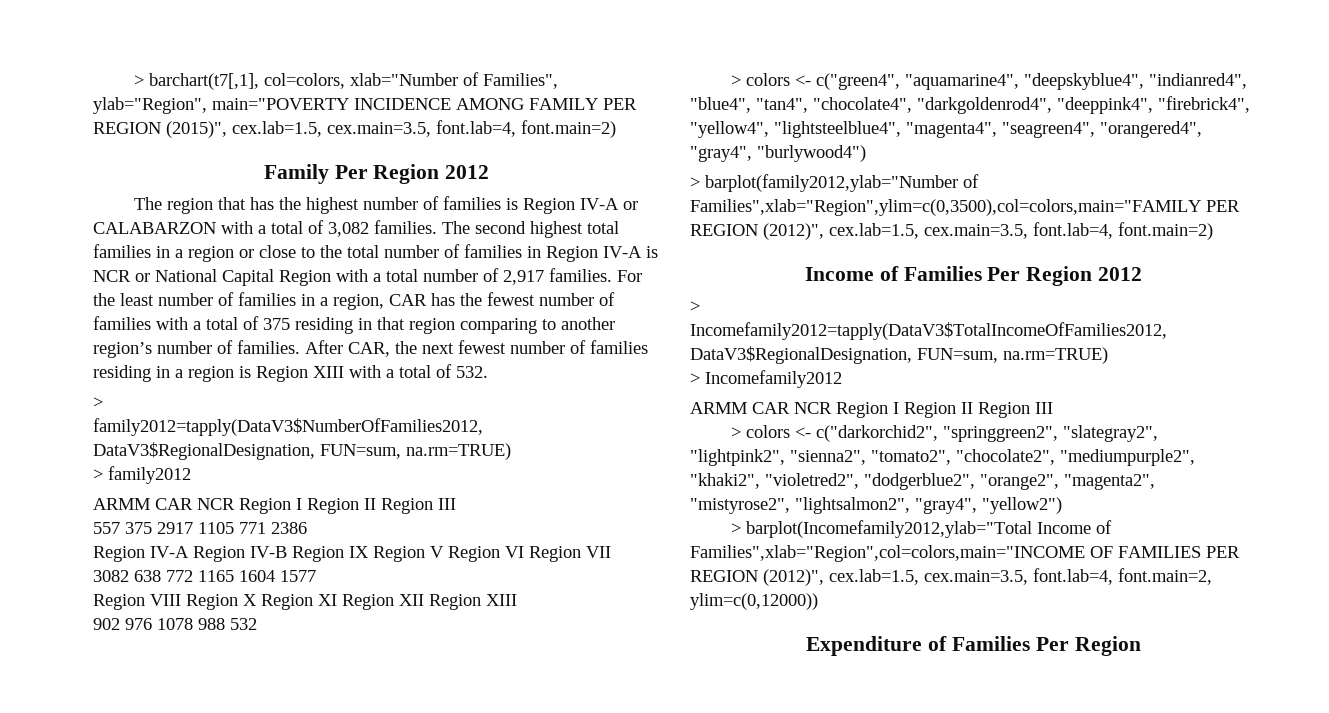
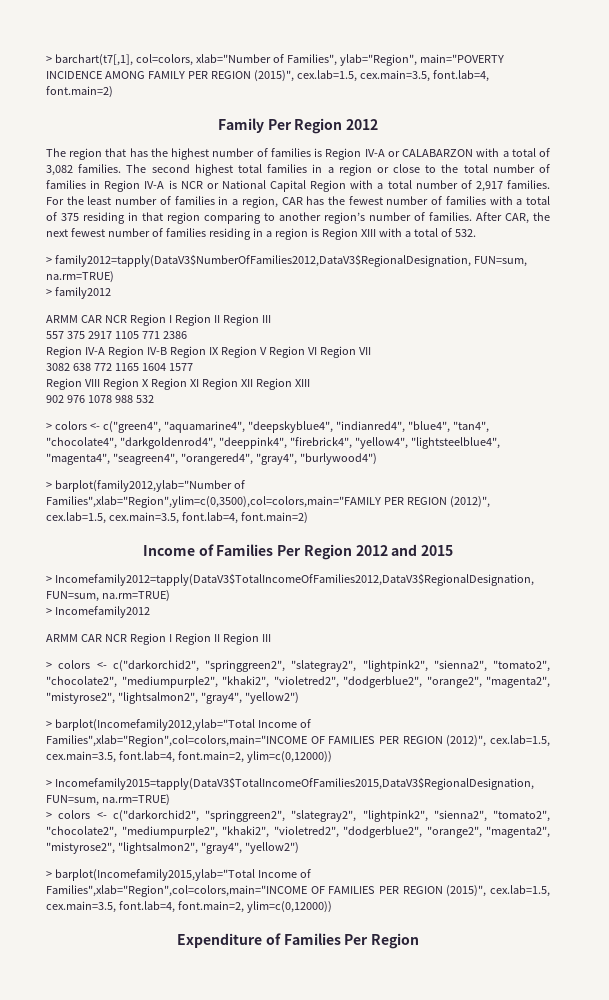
- Income of Families Per Region 2012
+ Income of Families Per Region 2012 and 2015
+ > Incomefamily2015=tapply(DataV3$TotalIncomeOfFamilies2015,DataV3$RegionalDesignation, FUN=sum, na.rm=TRUE)
+ > colors <- c("darkorchid2", "springgreen2", "slategray2", "lightpink2", "sienna2", "tomato2", "chocolate2", "mediumpurple2", "khaki2", "violetred2", "dodgerblue2", "orange2", "magenta2", "mistyrose2", "lightsalmon2", "gray4", "yellow2")
+ > barplot(Incomefamily2015,ylab="Total Income of Families",xlab="Region",col=colors,main="INCOME OF FAMILIES PER REGION (2015)", cex.lab=1.5, cex.main=3.5, font.lab=4, font.main=2, ylim=c(0,12000))

